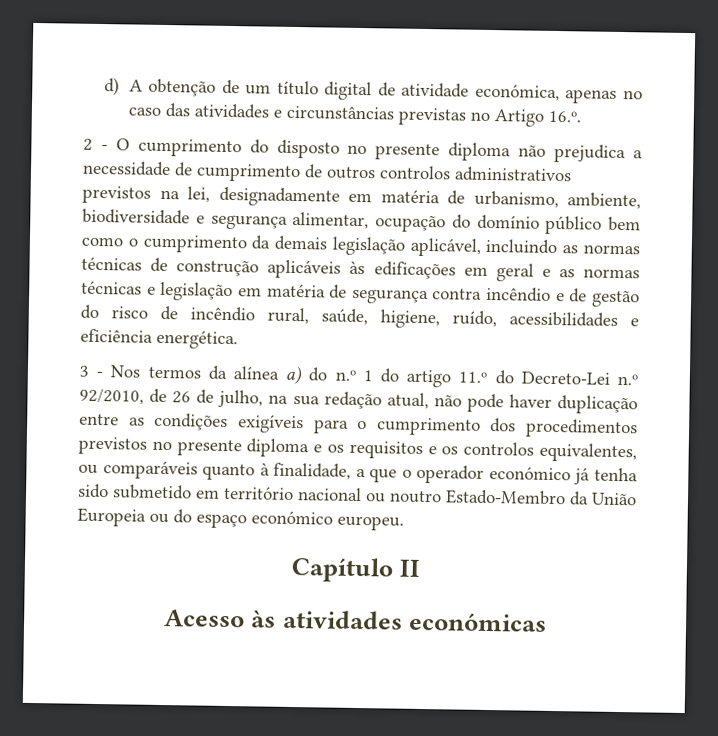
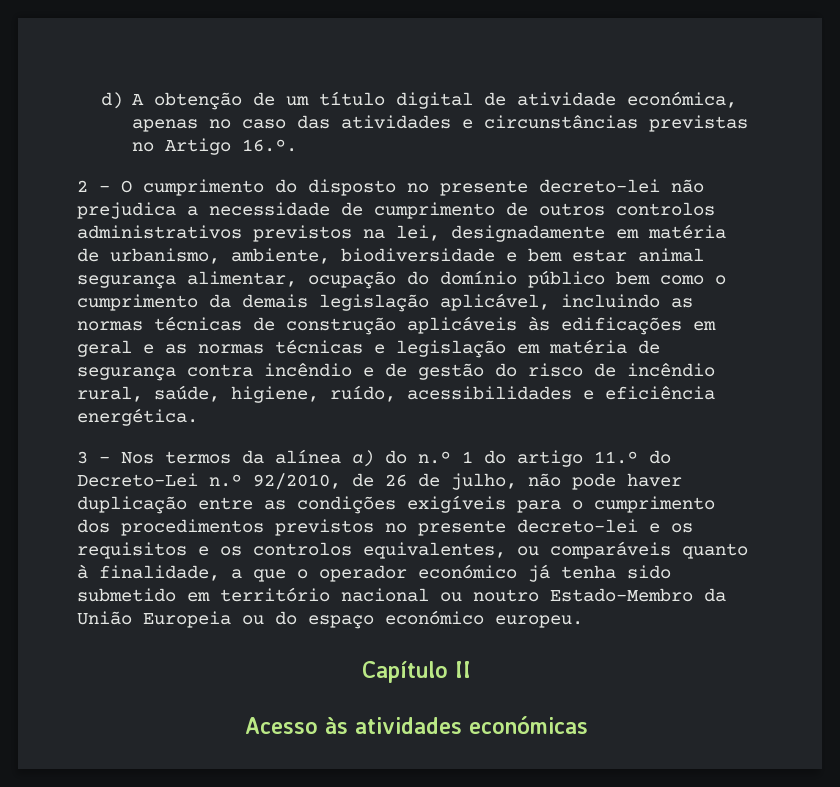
- 2 - O cumprimento do disposto no presente diploma não prejudica a necessidade de cumprimento de outros controlos administrativos previstos na lei, designadamente em matéria de urbanismo, ambiente, biodiversidade e segurança alimentar, ocupação do domínio público bem como o cumprimento da demais legislação aplicável, incluindo as normas técnicas de construção aplicáveis às edificações em geral e as normas técnicas e legislação em matéria de segurança contra incêndio e de gestão do risco de incêndio rural, saúde, higiene, ruído, acessibilidades e eficiência energética.
+ 2 - O cumprimento do disposto no presente decreto-lei não prejudica a necessidade de cumprimento de outros controlos administrativos previstos na lei, designadamente em matéria de urbanismo, ambiente, biodiversidade e bem estar animal segurança alimentar, ocupação do domínio público bem como o cumprimento da demais legislação aplicável, incluindo as normas técnicas de construção aplicáveis às edificações em geral e as normas técnicas e legislação em matéria de segurança contra incêndio e de gestão do risco de incêndio rural, saúde, higiene, ruído, acessibilidades e eficiência energética.
- 3 - Nos termos da alínea a) do n.º 1 do artigo 11.º do Decreto-Lei n.º 92/2010, de 26 de julho, na sua redação atual, não pode haver duplicação entre as condições exigíveis para o cumprimento dos procedimentos previstos no presente diploma e os requisitos e os controlos equivalentes, ou comparáveis quanto à finalidade, a que o operador económico já tenha sido submetido em território nacional ou noutro Estado-Membro da União Europeia ou do espaço económico europeu.
+ 3 - Nos termos da alínea a) do n.º 1 do artigo 11.º do Decreto-Lei n.º 92/2010, de 26 de julho, não pode haver duplicação entre as condições exigíveis para o cumprimento dos procedimentos previstos no presente decreto-lei e os requisitos e os controlos equivalentes, ou comparáveis quanto à finalidade, a que o operador económico já tenha sido submetido em território nacional ou noutro Estado-Membro da União Europeia ou do espaço económico europeu.

